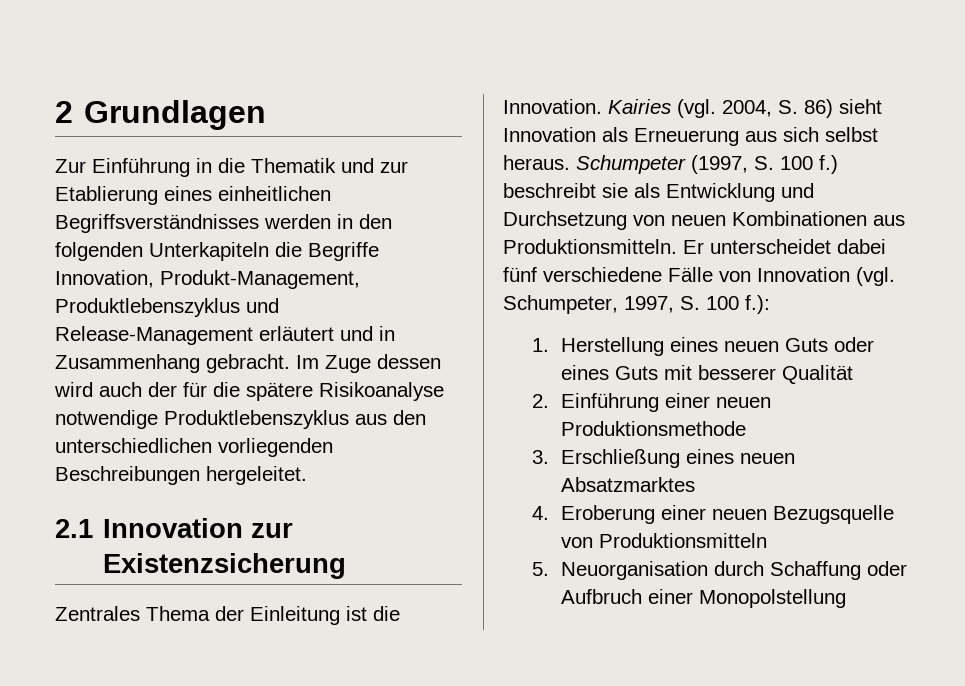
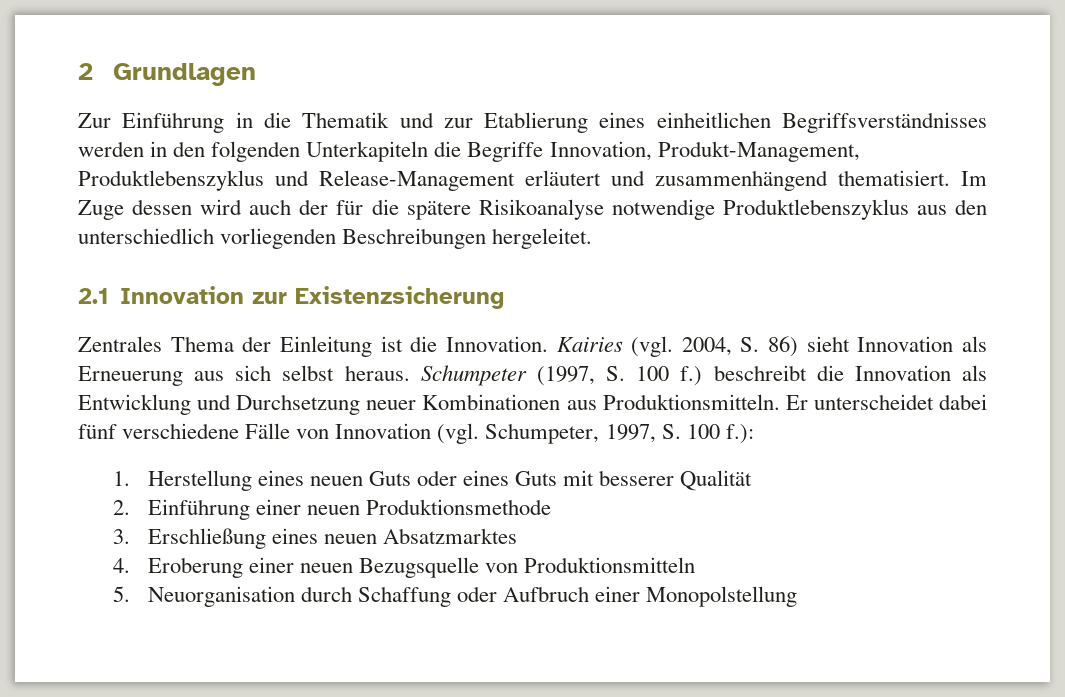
- Zur Einführung in die Thematik und zur Etablierung eines einheitlichen Begriffsverständnisses werden in den folgenden Unterkapiteln die Begriffe Innovation, Produkt-Management, Produktlebenszyklus und Release-Management erläutert und in Zusammenhang gebracht.
+ Zur Einführung in die Thematik und zur Etablierung eines einheitlichen Begriffsverständnisses werden in den folgenden Unterkapiteln die Begriffe Innovation, Produkt-Management, Produktlebenszyklus und Release-Management erläutert und zusammenhängend thematisiert.
- Im Zuge dessen wird auch der für die spätere Risikoanalyse notwendige Produktlebenszyklus aus den unterschiedlichen vorliegenden Beschreibungen hergeleitet.
+ Im Zuge dessen wird auch der für die spätere Risikoanalyse notwendige Produktlebenszyklus aus den unterschiedlich vorliegenden Beschreibungen hergeleitet.
- Schumpeter (1997, S. 100 f.) beschreibt sie als Entwicklung und Durchsetzung von neuen Kombinationen aus Produktionsmitteln.
+ Schumpeter (1997, S. 100 f.) beschreibt die Innovation als Entwicklung und Durchsetzung neuer Kombinationen aus Produktionsmitteln.

